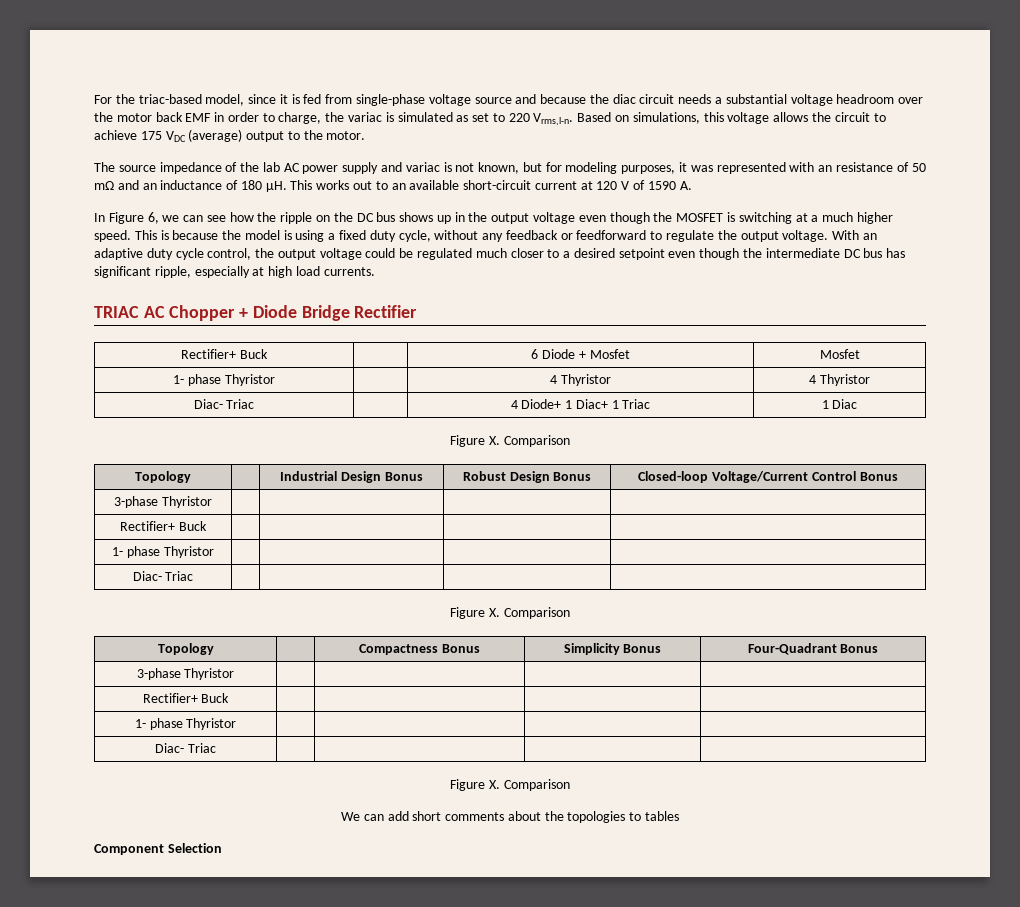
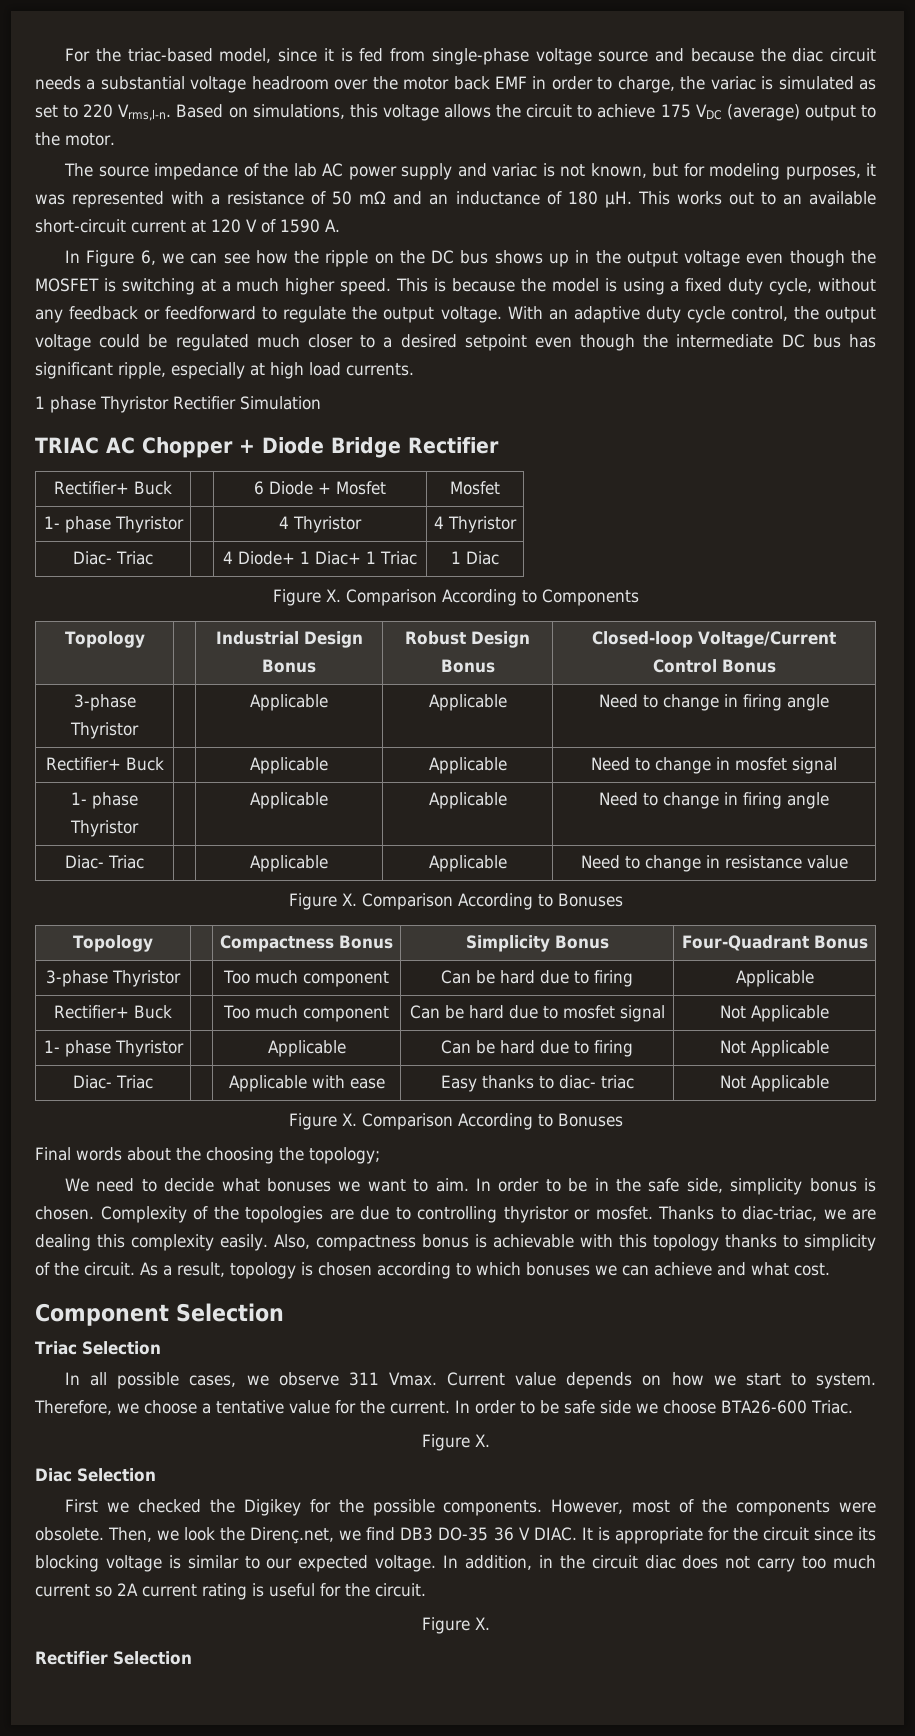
- The source impedance of the lab AC power supply and variac is not known, but for modeling purposes, it was represented with an resistance of 50 mΩ and an inductance of 180 μH.
+ The source impedance of the lab AC power supply and variac is not known, but for modeling purposes, it was represented with a resistance of 50 mΩ and an inductance of 180 μH.
+ 1 phase Thyristor Rectifier Simulation
  Diac- Triac | | 4 Diode+ 1 Diac+ 1 Triac | 1 Diac
- Figure X. Comparison
+ Figure X. Comparison According to Components
  Topology | | Industrial Design Bonus | Robust Design Bonus | Closed-loop Voltage/Current Control Bonus
- 3-phase Thyristor | | | |
- Rectifier+ Buck | | | |
- 1- phase Thyristor | | | |
- Diac- Triac | | | |
- Figure X. Comparison
+ 3-phase Thyristor | | Applicable | Applicable | Need to change in firing angle
+ Rectifier+ Buck | | Applicable | Applicable | Need to change in mosfet signal
+ 1- phase Thyristor | | Applicable | Applicable | Need to change in firing angle
+ Diac- Triac | | Applicable | Applicable | Need to change in resistance value
+ Figure X. Comparison According to Bonuses
  Topology | | Compactness Bonus | Simplicity Bonus | Four-Quadrant Bonus
- 3-phase Thyristor | | | |
- Rectifier+ Buck | | | |
- 1- phase Thyristor | | | |
- Diac- Triac | | | |
- Figure X. Comparison
- We can add short comments about the topologies to tables
+ 3-phase Thyristor | | Too much component | Can be hard due to firing | Applicable
+ Rectifier+ Buck | | Too much component | Can be hard due to mosfet signal | Not Applicable
+ 1- phase Thyristor | | Applicable | Can be hard due to firing | Not Applicable
+ Diac- Triac | | Applicable with ease | Easy thanks to diac- triac | Not Applicable
+ Figure X. Comparison According to Bonuses
+ Final words about the choosing the topology;
+ We need to decide what bonuses we want to aim. In order to be in the safe side, simplicity bonus is chosen. Complexity of the topologies are due to controlling thyristor or mosfet. Thanks to diac-triac, we are dealing this complexity easily. Also, compactness bonus is achievable with this topology thanks to simplicity of the circuit. As a result, topology is chosen according to which bonuses we can achieve and what cost.
  Component Selection
+ Triac Selection
+ In all possible cases, we observe 311 Vmax. Current value depends on how we start to system. Therefore, we choose a tentative value for the current. In order to be safe side we choose BTA26-600 Triac.
+ Figure X.
+ Diac Selection
+ First we checked the Digikey for the possible components. However, most of the components were obsolete. Then, we look the Direnç.net, we find DB3 DO-35 36 V DIAC. It is appropriate for the circuit since its blocking voltage is similar to our expected voltage. In addition, in the circuit diac does not carry too much current so 2A current rating is useful for the circuit.
+ Figure X.
+ Rectifier Selection

